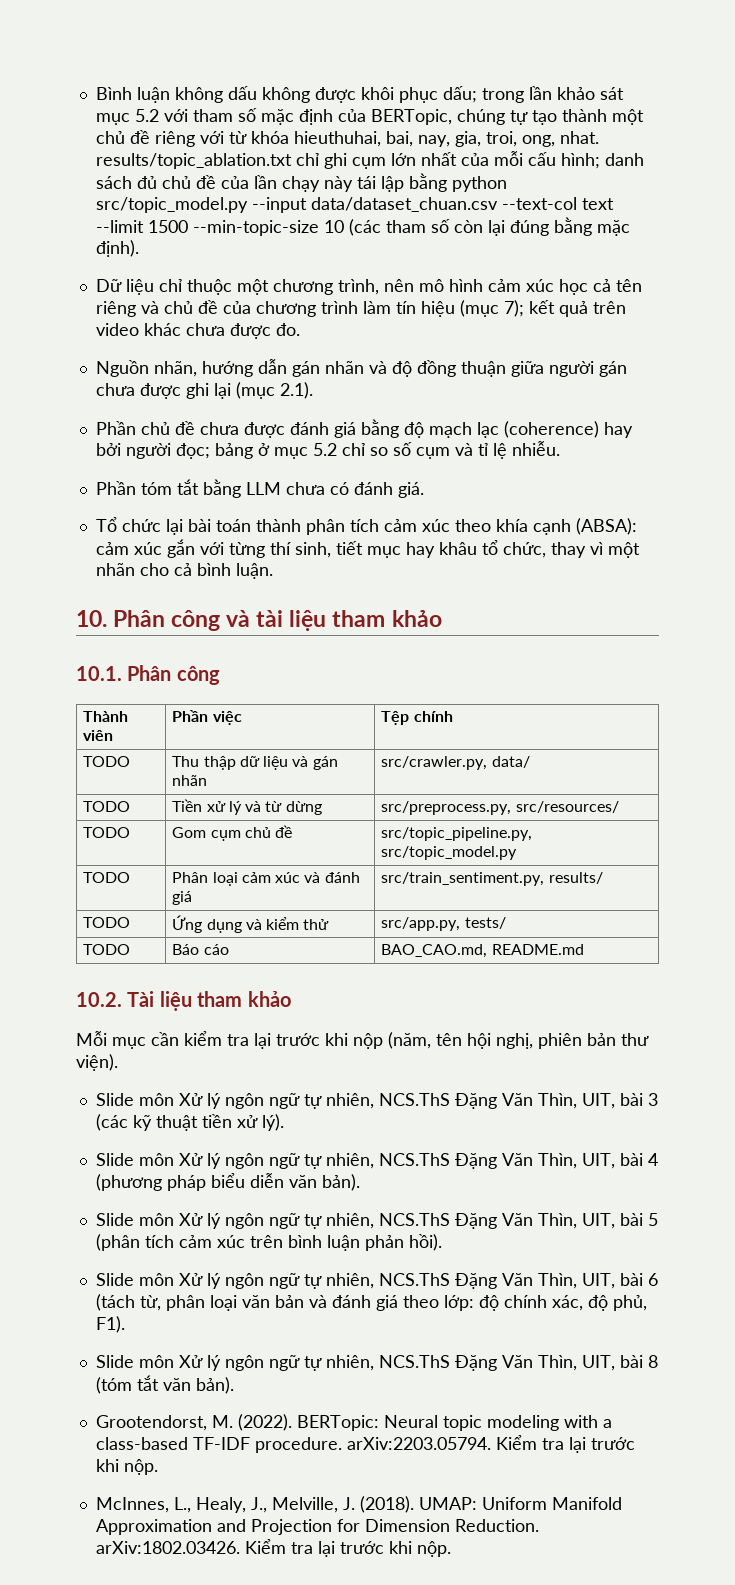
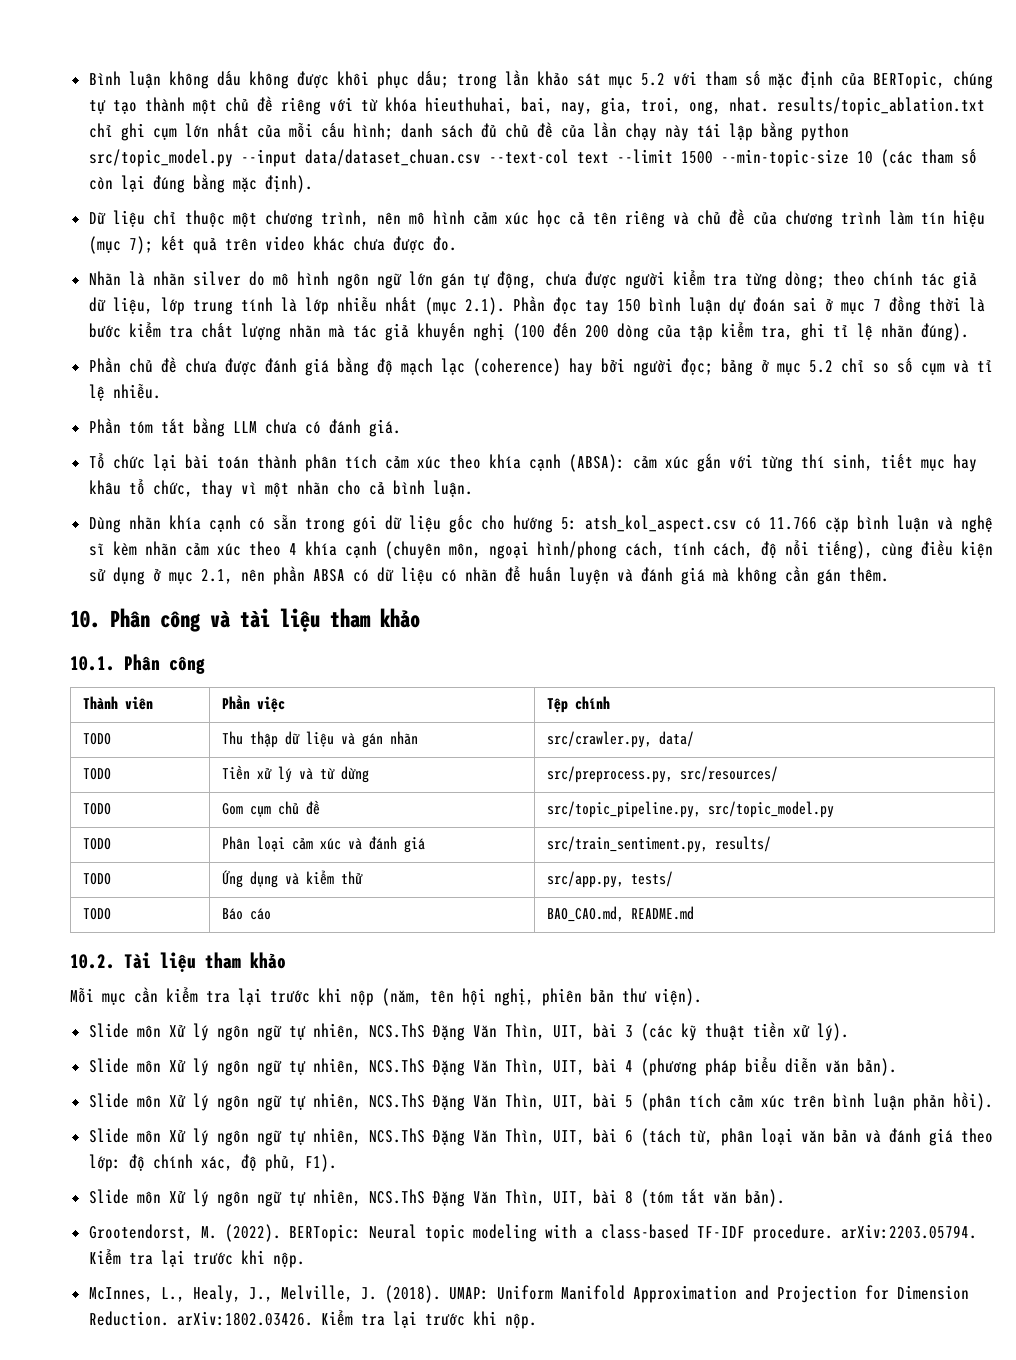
- Nguồn nhãn, hướng dẫn gán nhãn và độ đồng thuận giữa người gán chưa được ghi lại (mục 2.1).
+ Nhãn là nhãn silver do mô hình ngôn ngữ lớn gán tự động, chưa được người kiểm tra từng dòng; theo chính tác giả dữ liệu, lớp trung tính là lớp nhiễu nhất (mục 2.1). Phần đọc tay 150 bình luận dự đoán sai ở mục 7 đồng thời là bước kiểm tra chất lượng nhãn mà tác giả khuyến nghị (100 đến 200 dòng của tập kiểm tra, ghi tỉ lệ nhãn đúng).
+ Dùng nhãn khía cạnh có sẵn trong gói dữ liệu gốc cho hướng 5: atsh_kol_aspect.csv có 11.766 cặp bình luận và nghệ sĩ kèm nhãn cảm xúc theo 4 khía cạnh (chuyên môn, ngoại hình/phong cách, tính cách, độ nổi tiếng), cùng điều kiện sử dụng ở mục 2.1, nên phần ABSA có dữ liệu có nhãn để huấn luyện và đánh giá mà không cần gán thêm.

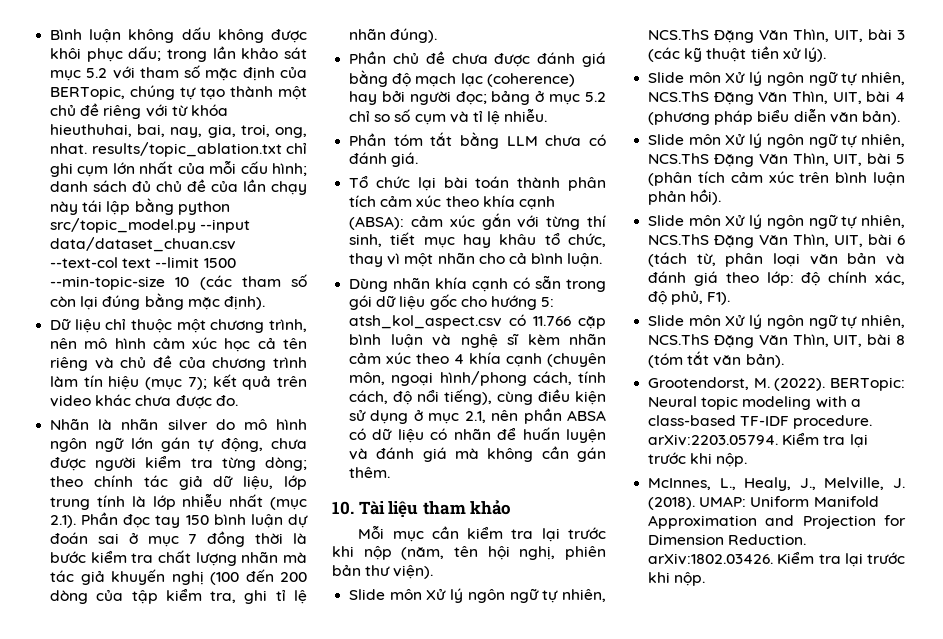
- 10. Phân công và tài liệu tham khảo
- 10.1. Phân công
- Thành viên | Phần việc | Tệp chính
- TODO | Thu thập dữ liệu và gán nhãn | src/crawler.py, data/
- TODO | Tiền xử lý và từ dừng | src/preprocess.py, src/resources/
- TODO | Gom cụm chủ đề | src/topic_pipeline.py, src/topic_model.py
- TODO | Phân loại cảm xúc và đánh giá | src/train_sentiment.py, results/
- TODO | Ứng dụng và kiểm thử | src/app.py, tests/
- TODO | Báo cáo | BAO_CAO.md, README.md
- 10.2. Tài liệu tham khảo
+ 10. Tài liệu tham khảo

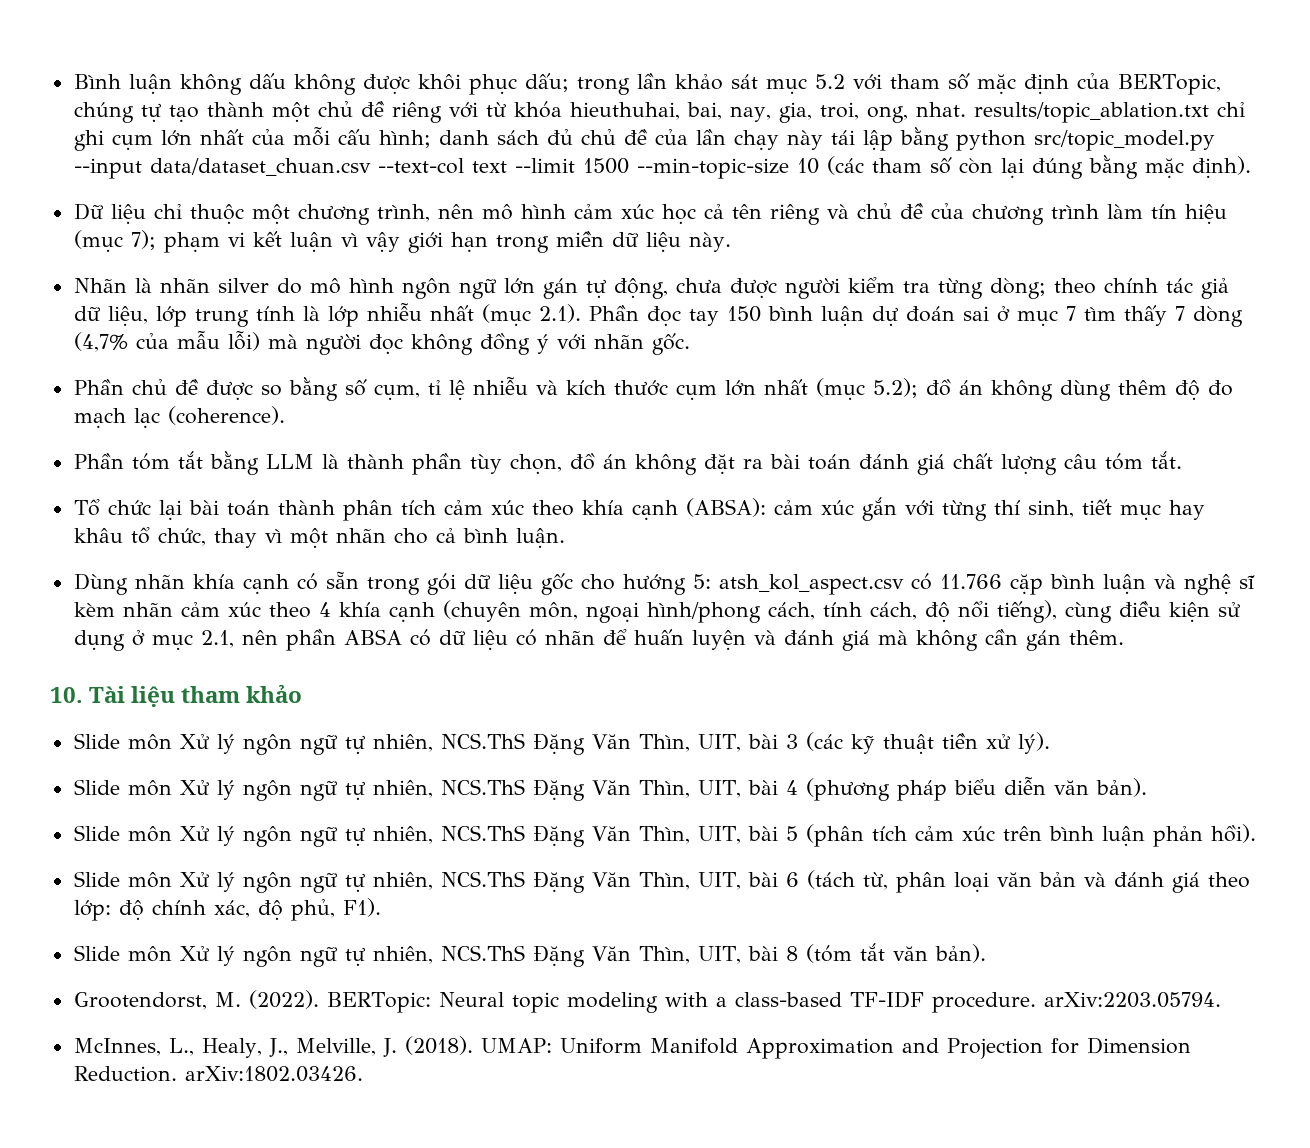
- Dữ liệu chỉ thuộc một chương trình, nên mô hình cảm xúc học cả tên riêng và chủ đề của chương trình làm tín hiệu (mục 7); kết quả trên video khác chưa được đo.
+ Dữ liệu chỉ thuộc một chương trình, nên mô hình cảm xúc học cả tên riêng và chủ đề của chương trình làm tín hiệu (mục 7); phạm vi kết luận vì vậy giới hạn trong miền dữ liệu này.
- Nhãn là nhãn silver do mô hình ngôn ngữ lớn gán tự động, chưa được người kiểm tra từng dòng; theo chính tác giả dữ liệu, lớp trung tính là lớp nhiễu nhất (mục 2.1). Phần đọc tay 150 bình luận dự đoán sai ở mục 7 đồng thời là bước kiểm tra chất lượng nhãn mà tác giả khuyến nghị (100 đến 200 dòng của tập kiểm tra, ghi tỉ lệ nhãn đúng).
- Phần chủ đề chưa được đánh giá bằng độ mạch lạc (coherence) hay bởi người đọc; bảng ở mục 5.2 chỉ so số cụm và tỉ lệ nhiễu.
+ Nhãn là nhãn silver do mô hình ngôn ngữ lớn gán tự động, chưa được người kiểm tra từng dòng; theo chính tác giả dữ liệu, lớp trung tính là lớp nhiễu nhất (mục 2.1). Phần đọc tay 150 bình luận dự đoán sai ở mục 7 tìm thấy 7 dòng (4,7% của mẫu lỗi) mà người đọc không đồng ý với nhãn gốc.
+ Phần chủ đề được so bằng số cụm, tỉ lệ nhiễu và kích thước cụm lớn nhất (mục 5.2); đồ án không dùng thêm độ đo mạch lạc (coherence).
- Phần tóm tắt bằng LLM chưa có đánh giá.
+ Phần tóm tắt bằng LLM là thành phần tùy chọn, đồ án không đặt ra bài toán đánh giá chất lượng câu tóm tắt.
- Mỗi mục cần kiểm tra lại trước khi nộp (năm, tên hội nghị, phiên bản thư viện).
- BERTopic: Neural topic modeling with a class-based TF-IDF procedure. arXiv:2203.05794. Kiểm tra lại trước khi nộp.
+ BERTopic: Neural topic modeling with a class-based TF-IDF procedure. arXiv:2203.05794.
- UMAP: Uniform Manifold Approximation and Projection for Dimension Reduction. arXiv:1802.03426. Kiểm tra lại trước khi nộp.
+ UMAP: Uniform Manifold Approximation and Projection for Dimension Reduction. arXiv:1802.03426.

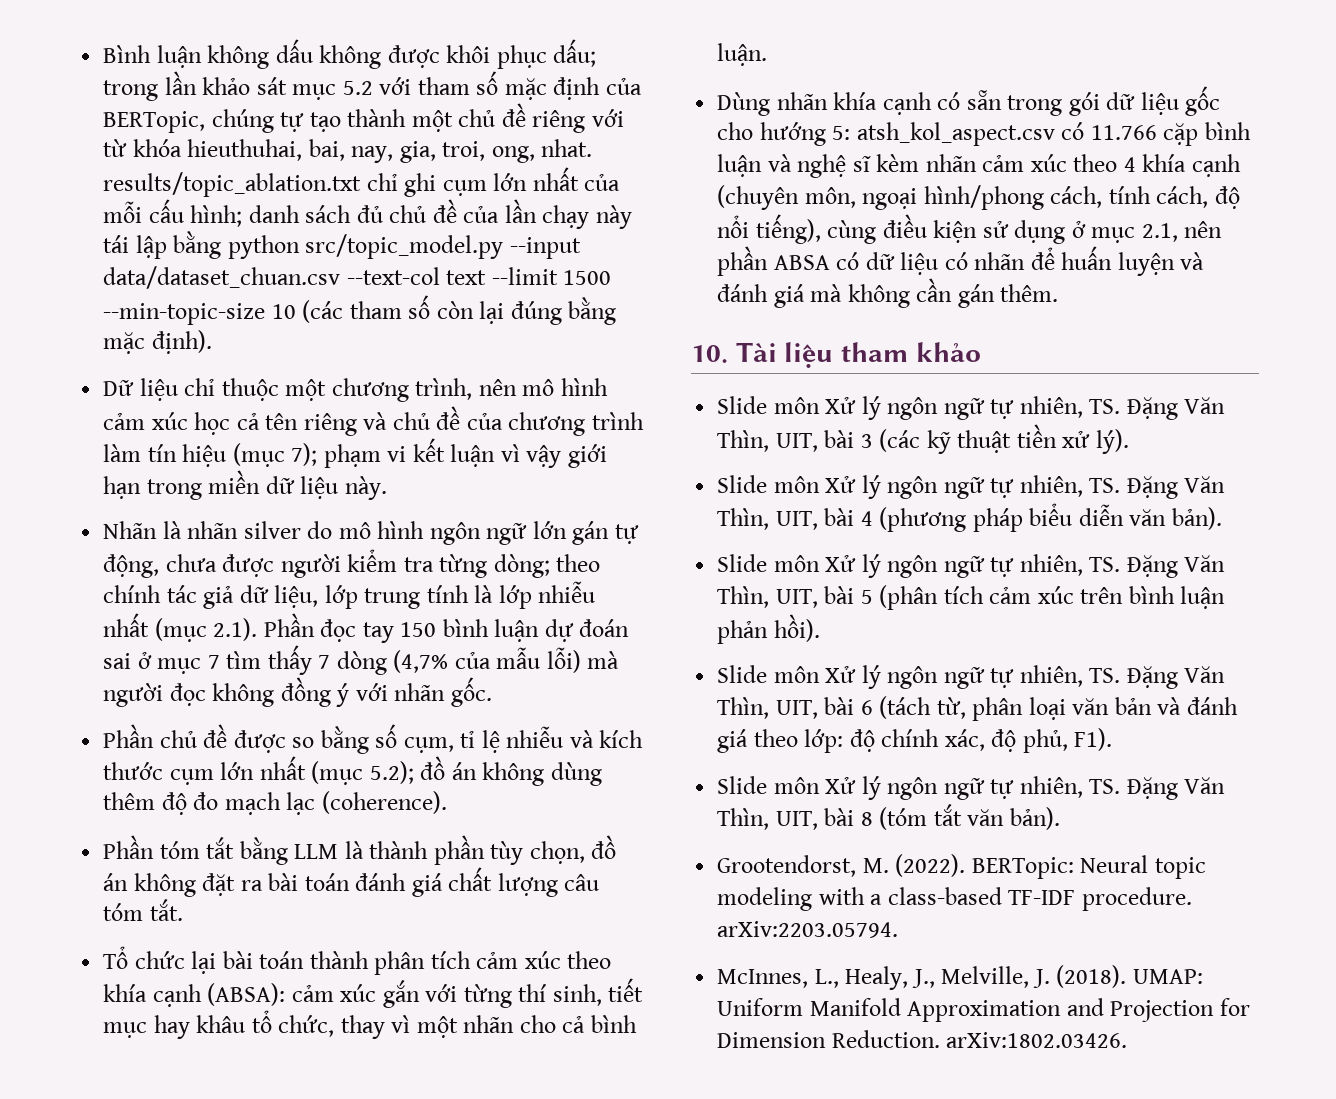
- Slide môn Xử lý ngôn ngữ tự nhiên, NCS.ThS Đặng Văn Thìn, UIT, bài 3 (các kỹ thuật tiền xử lý).
+ Slide môn Xử lý ngôn ngữ tự nhiên, TS. Đặng Văn Thìn, UIT, bài 3 (các kỹ thuật tiền xử lý).
- Slide môn Xử lý ngôn ngữ tự nhiên, NCS.ThS Đặng Văn Thìn, UIT, bài 4 (phương pháp biểu diễn văn bản).
+ Slide môn Xử lý ngôn ngữ tự nhiên, TS. Đặng Văn Thìn, UIT, bài 4 (phương pháp biểu diễn văn bản).
- Slide môn Xử lý ngôn ngữ tự nhiên, NCS.ThS Đặng Văn Thìn, UIT, bài 5 (phân tích cảm xúc trên bình luận phản hồi).
+ Slide môn Xử lý ngôn ngữ tự nhiên, TS. Đặng Văn Thìn, UIT, bài 5 (phân tích cảm xúc trên bình luận phản hồi).
- Slide môn Xử lý ngôn ngữ tự nhiên, NCS.ThS Đặng Văn Thìn, UIT, bài 6 (tách từ, phân loại văn bản và đánh giá theo lớp: độ chính xác, độ phủ, F1).
+ Slide môn Xử lý ngôn ngữ tự nhiên, TS. Đặng Văn Thìn, UIT, bài 6 (tách từ, phân loại văn bản và đánh giá theo lớp: độ chính xác, độ phủ, F1).
- Slide môn Xử lý ngôn ngữ tự nhiên, NCS.ThS Đặng Văn Thìn, UIT, bài 8 (tóm tắt văn bản).
+ Slide môn Xử lý ngôn ngữ tự nhiên, TS. Đặng Văn Thìn, UIT, bài 8 (tóm tắt văn bản).

